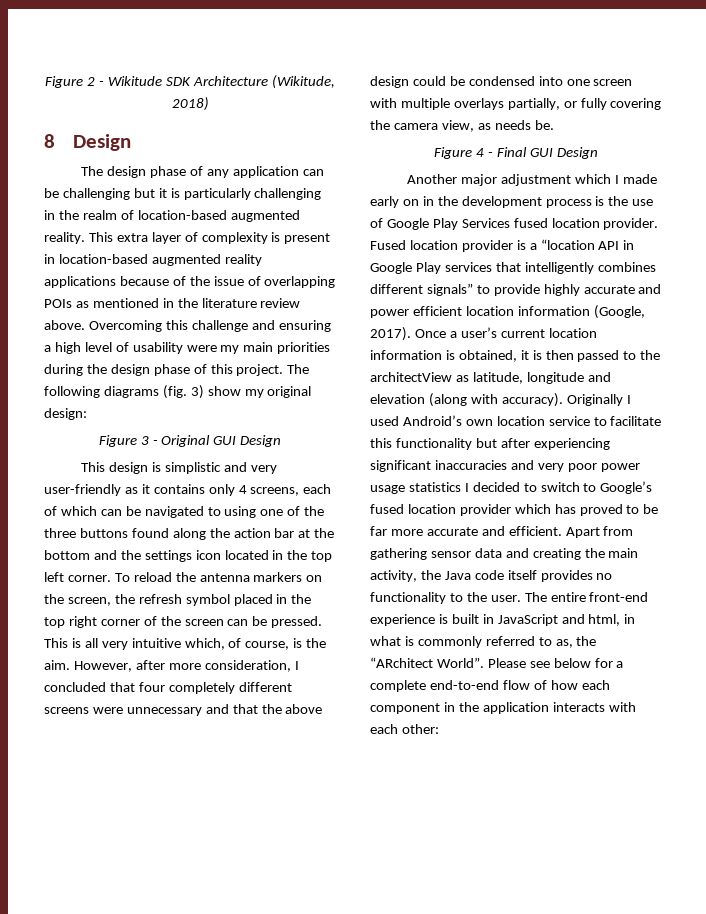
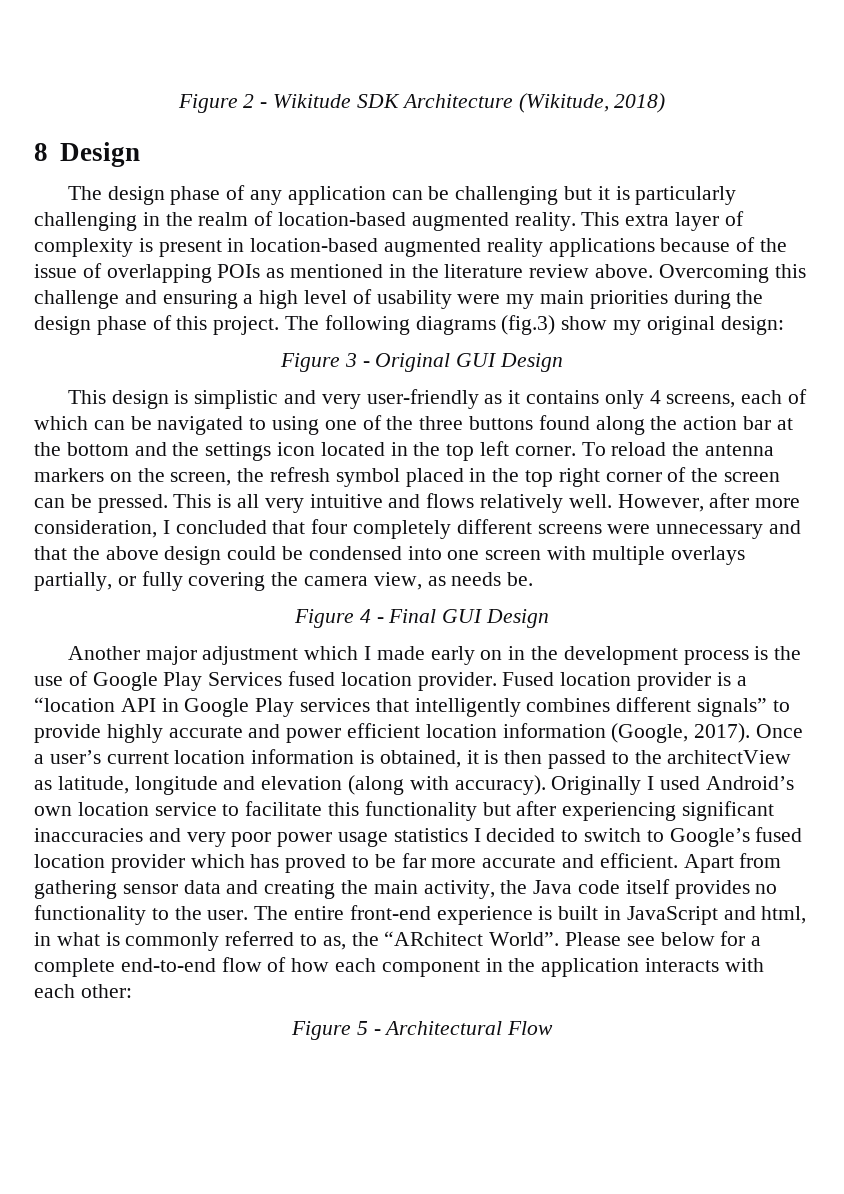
- The following diagrams (fig. 3) show my original design:
+ The following diagrams (fig.3) show my original design:
- This is all very intuitive which, of course, is the aim.
+ This is all very intuitive and flows relatively well.
+ Figure 5 - Architectural Flow

